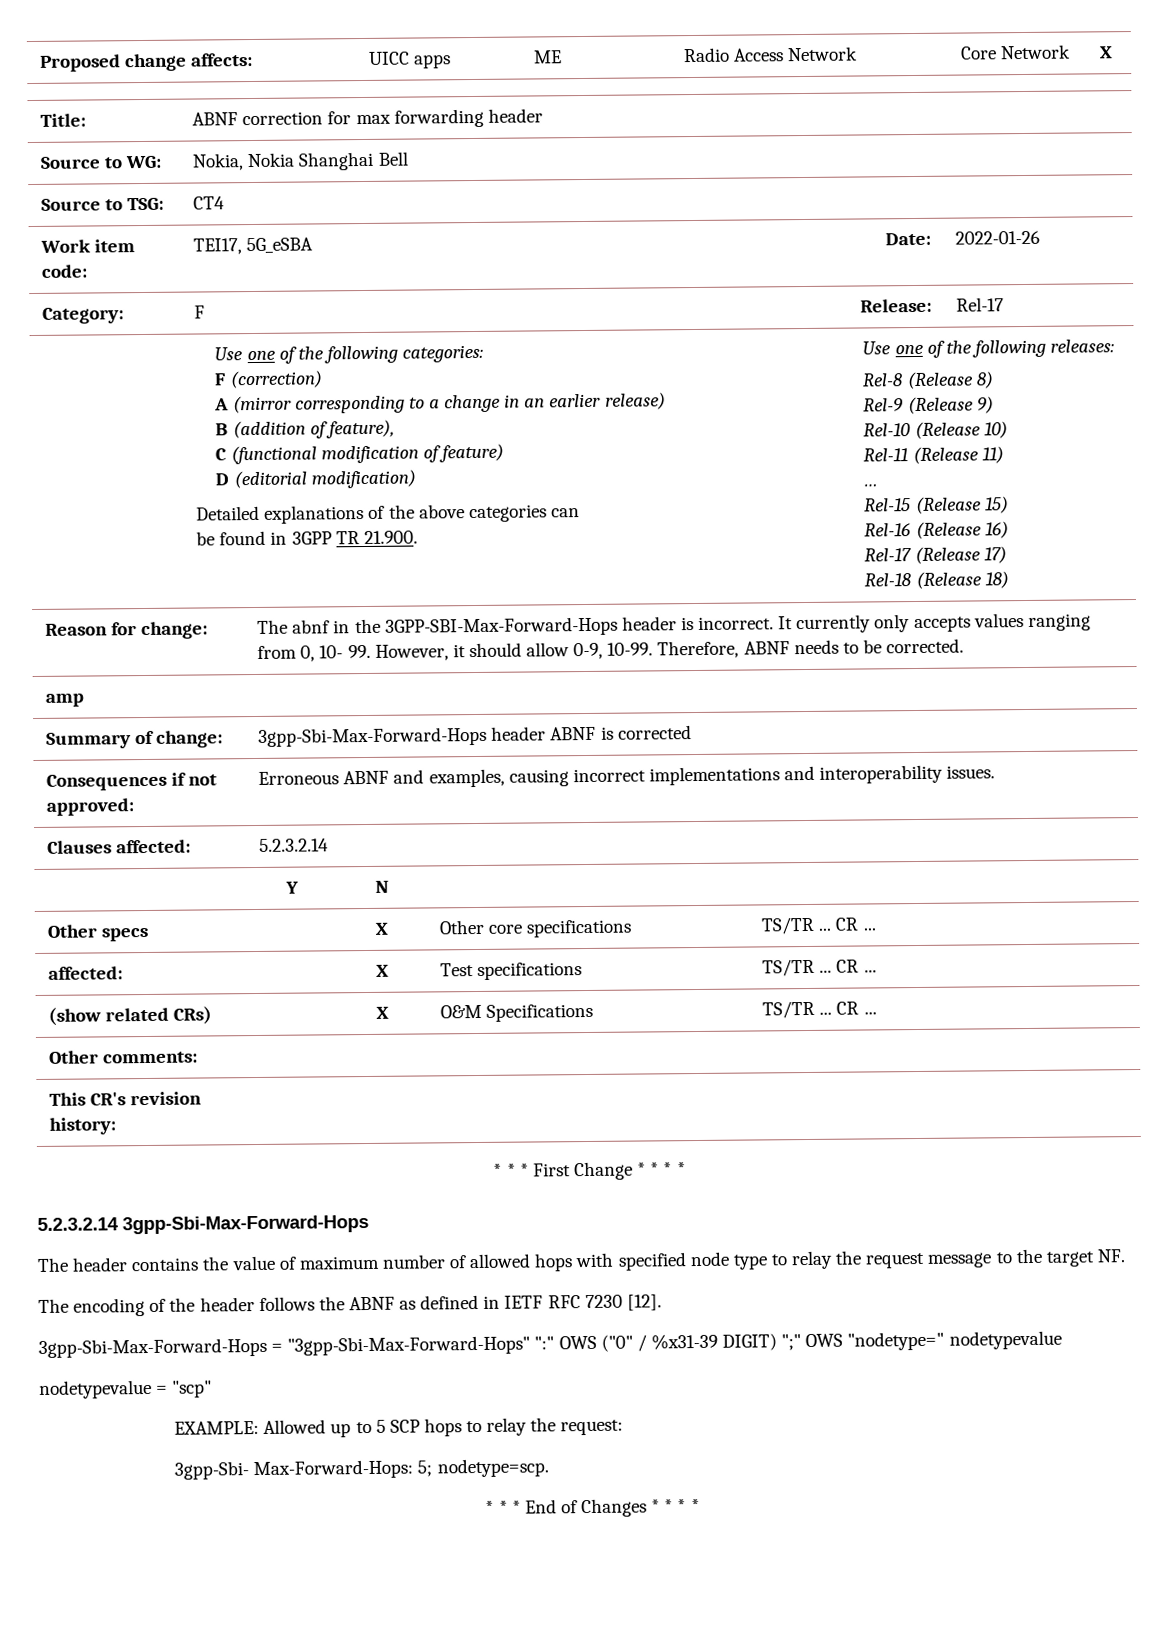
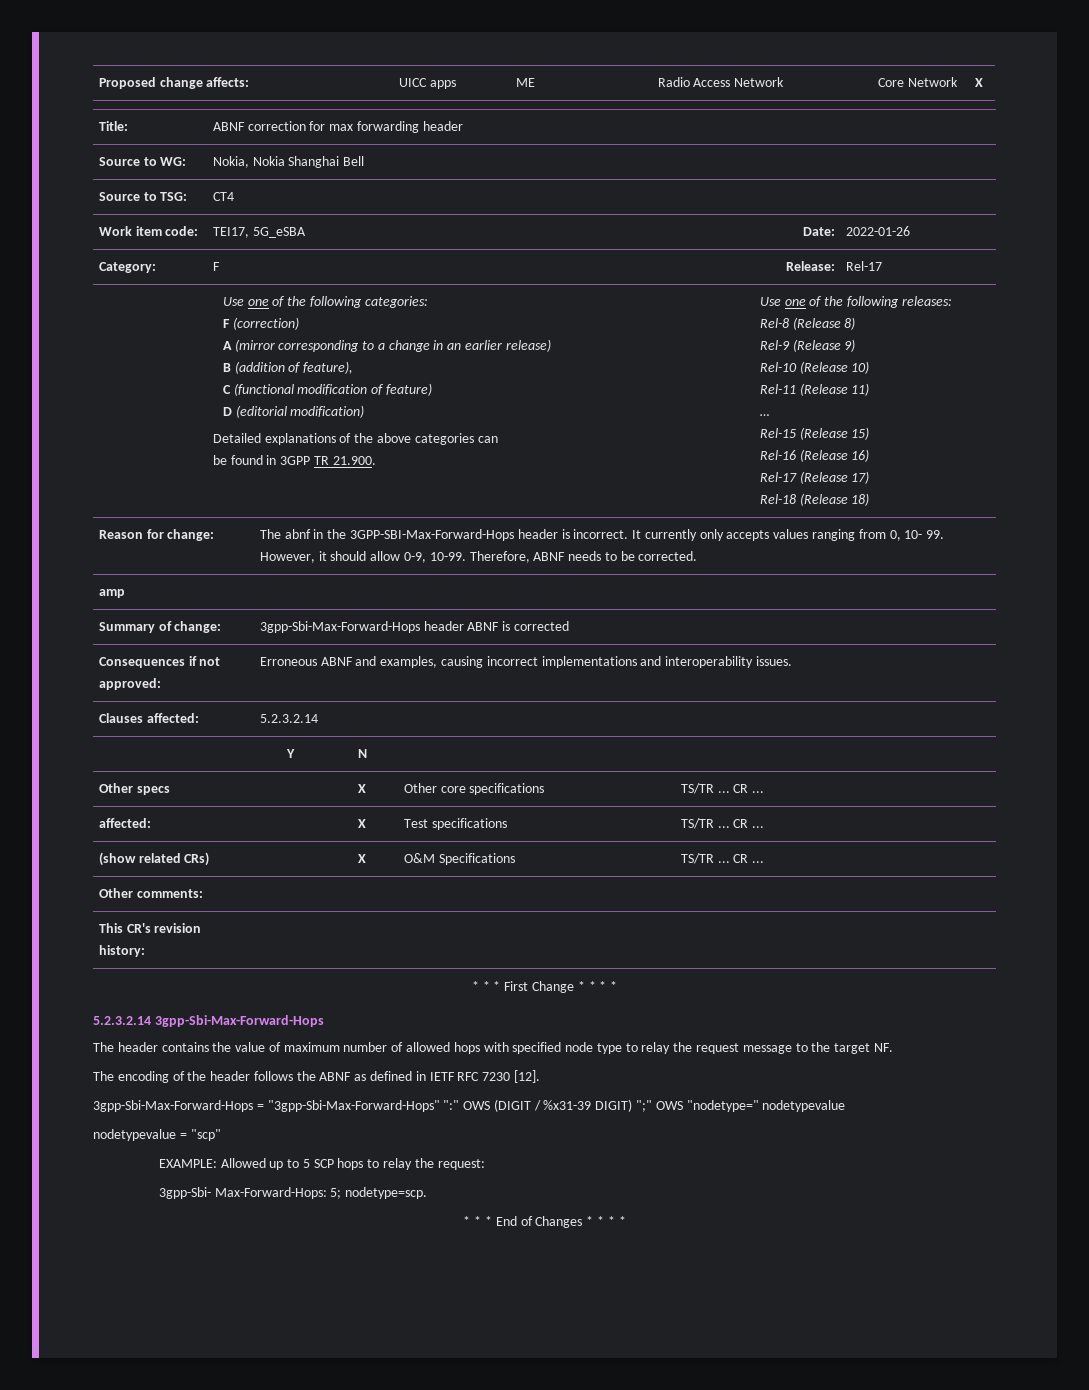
- 3gpp-Sbi-Max-Forward-Hops = "3gpp-Sbi-Max-Forward-Hops" ":" OWS ("0" / %x31-39 DIGIT) ";" OWS "nodetype=" nodetypevalue
+ 3gpp-Sbi-Max-Forward-Hops = "3gpp-Sbi-Max-Forward-Hops" ":" OWS (DIGIT / %x31-39 DIGIT) ";" OWS "nodetype=" nodetypevalue

